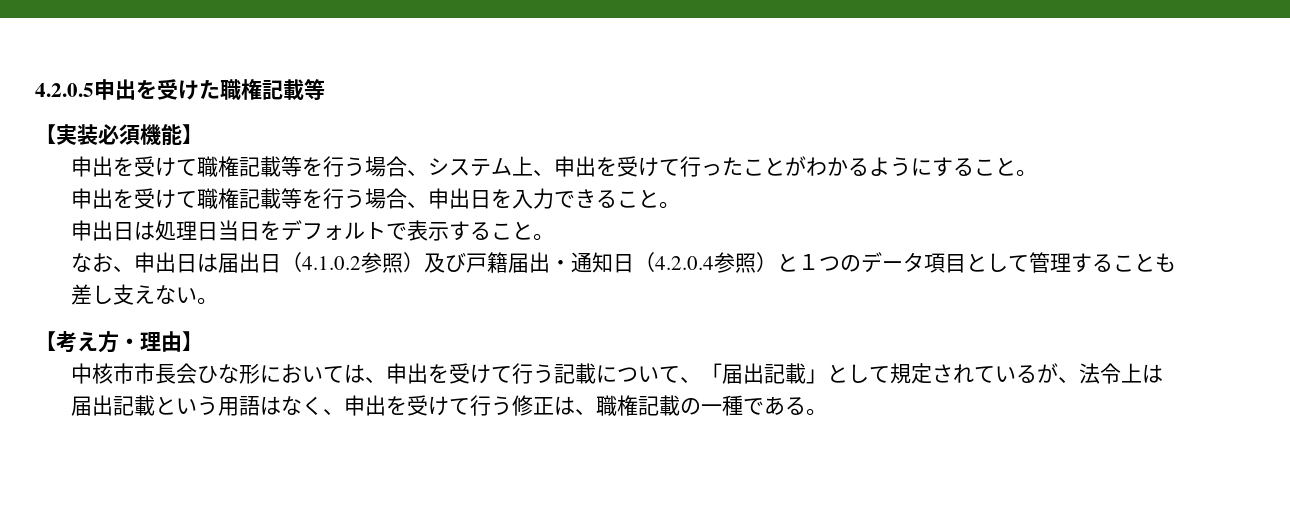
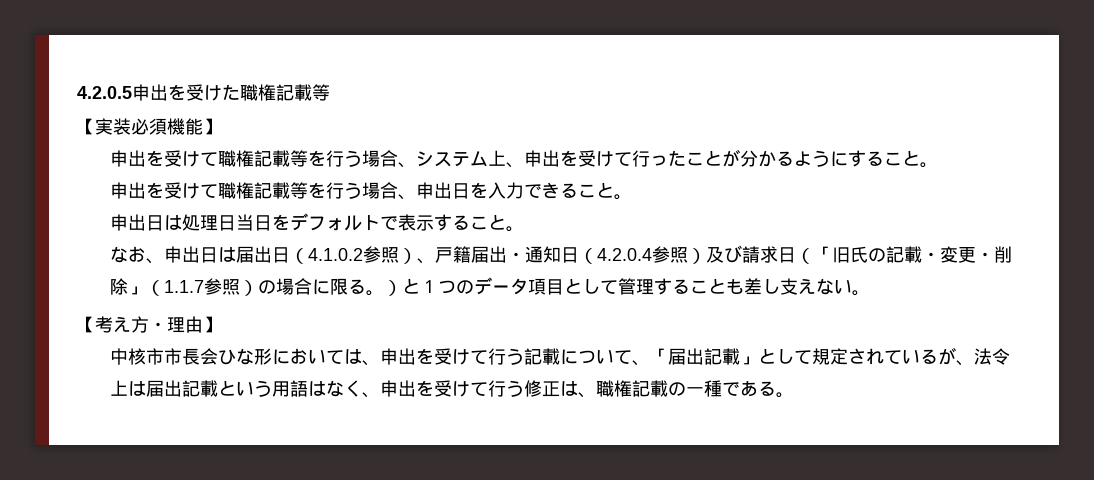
- 申出を受けて職権記載等を行う場合、システム上、申出を受けて行ったことがわかるようにすること。
+ 申出を受けて職権記載等を行う場合、システム上、申出を受けて行ったことが分かるようにすること。
- なお、申出日は届出日（4.1.0.2参照）及び戸籍届出・通知日（4.2.0.4参照）と１つのデータ項目として管理することも差し支えない。
+ なお、申出日は届出日（4.1.0.2参照）、戸籍届出・通知日（4.2.0.4参照）及び請求日（「旧氏の記載・変更・削除」（1.1.7参照）の場合に限る。）と１つのデータ項目として管理することも差し支えない。

